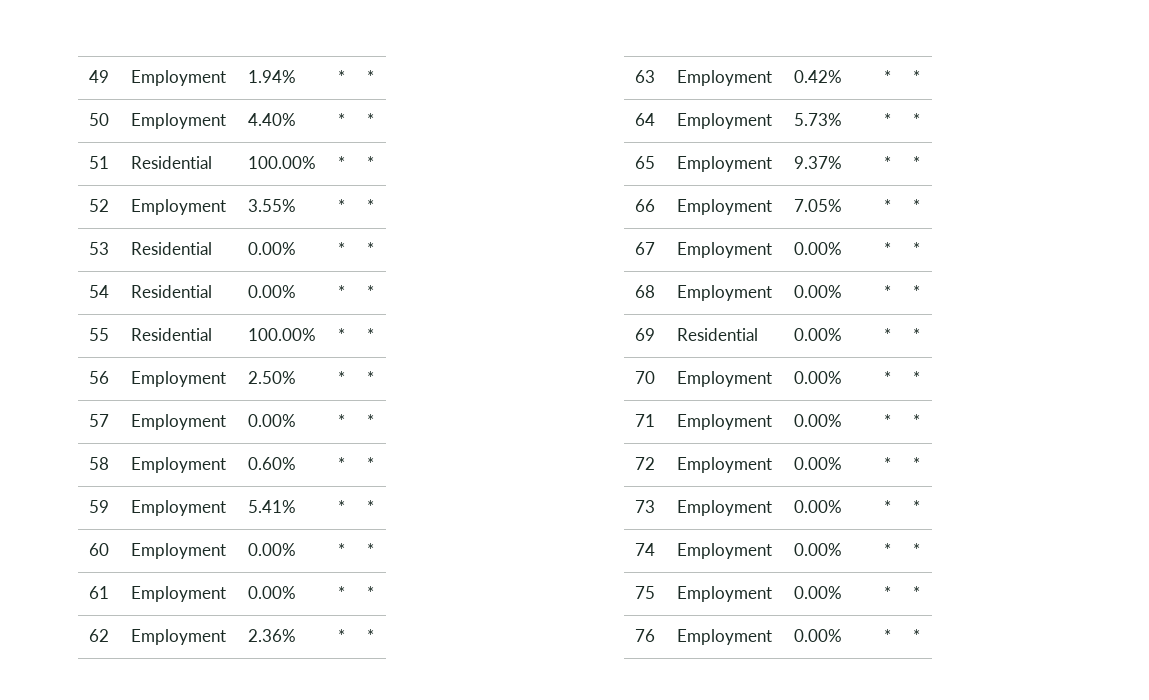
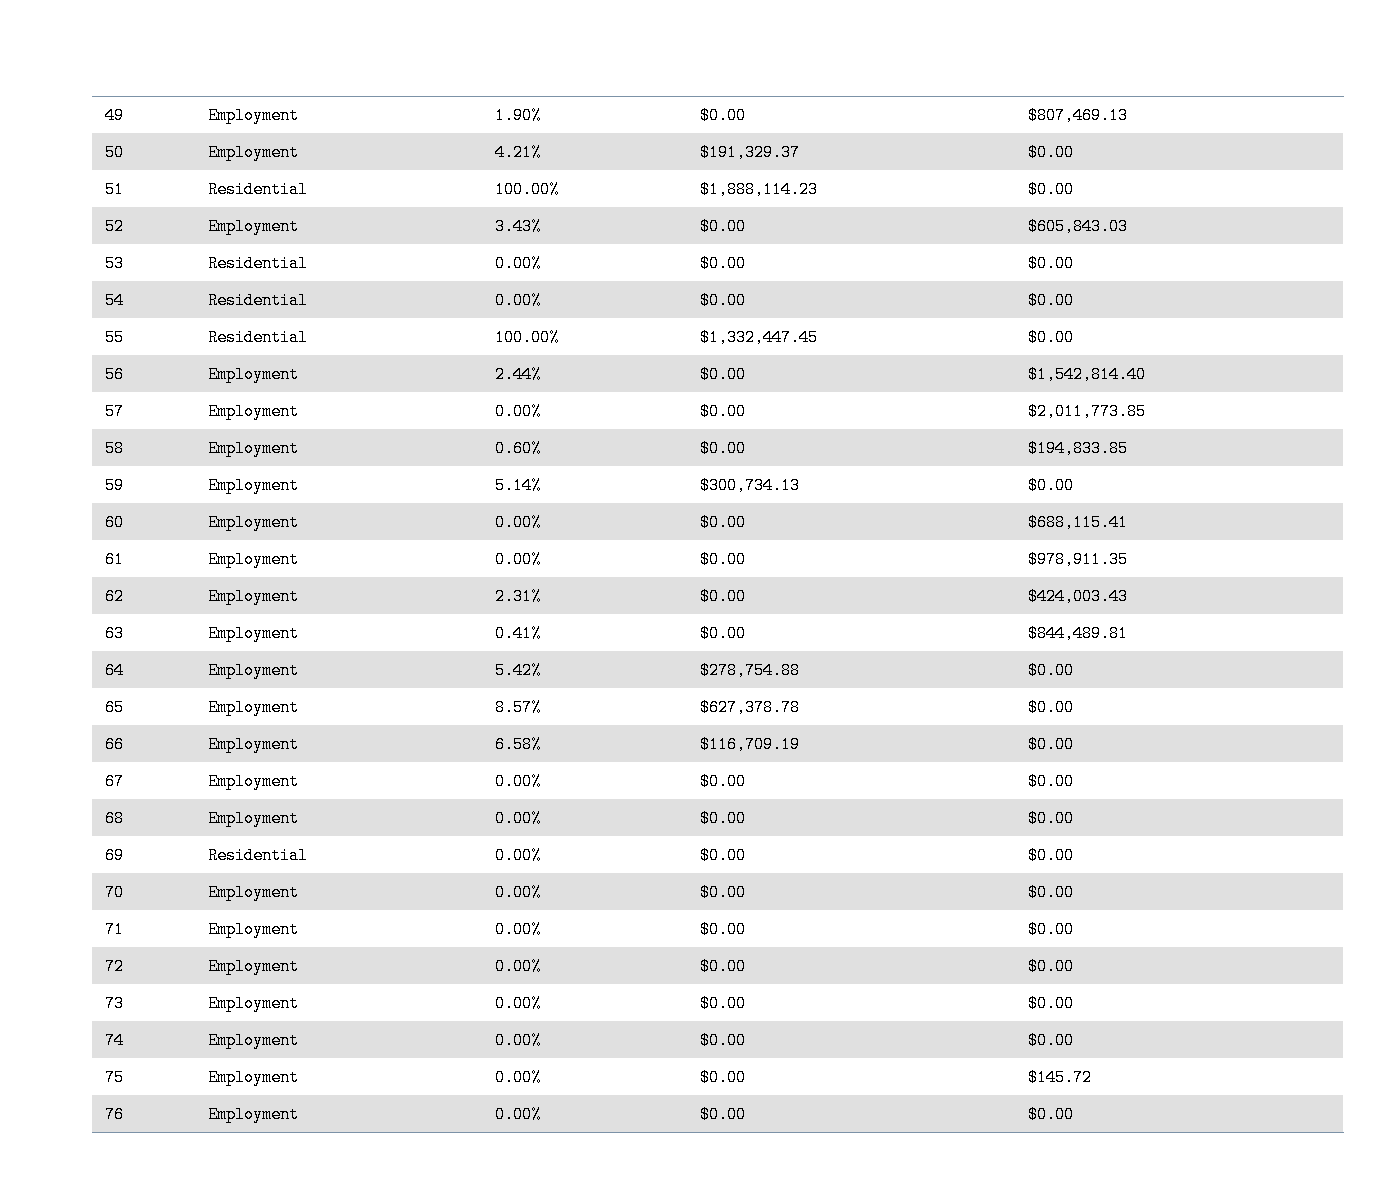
- 49 | Employment | 1.94% | * | *
+ 49 | Employment | 1.90% | $0.00 | $807,469.13
- 50 | Employment | 4.40% | * | *
+ 50 | Employment | 4.21% | $191,329.37 | $0.00
- 51 | Residential | 100.00% | * | *
+ 51 | Residential | 100.00% | $1,888,114.23 | $0.00
- 52 | Employment | 3.55% | * | *
+ 52 | Employment | 3.43% | $0.00 | $605,843.03
- 53 | Residential | 0.00% | * | *
+ 53 | Residential | 0.00% | $0.00 | $0.00
- 54 | Residential | 0.00% | * | *
+ 54 | Residential | 0.00% | $0.00 | $0.00
- 55 | Residential | 100.00% | * | *
+ 55 | Residential | 100.00% | $1,332,447.45 | $0.00
- 56 | Employment | 2.50% | * | *
+ 56 | Employment | 2.44% | $0.00 | $1,542,814.40
- 57 | Employment | 0.00% | * | *
+ 57 | Employment | 0.00% | $0.00 | $2,011,773.85
- 58 | Employment | 0.60% | * | *
+ 58 | Employment | 0.60% | $0.00 | $194,833.85
- 59 | Employment | 5.41% | * | *
+ 59 | Employment | 5.14% | $300,734.13 | $0.00
- 60 | Employment | 0.00% | * | *
+ 60 | Employment | 0.00% | $0.00 | $688,115.41
- 61 | Employment | 0.00% | * | *
+ 61 | Employment | 0.00% | $0.00 | $978,911.35
- 62 | Employment | 2.36% | * | *
+ 62 | Employment | 2.31% | $0.00 | $424,003.43
- 63 | Employment | 0.42% | * | *
+ 63 | Employment | 0.41% | $0.00 | $844,489.81
- 64 | Employment | 5.73% | * | *
+ 64 | Employment | 5.42% | $278,754.88 | $0.00
- 65 | Employment | 9.37% | * | *
+ 65 | Employment | 8.57% | $627,378.78 | $0.00
- 66 | Employment | 7.05% | * | *
+ 66 | Employment | 6.58% | $116,709.19 | $0.00
- 67 | Employment | 0.00% | * | *
+ 67 | Employment | 0.00% | $0.00 | $0.00
- 68 | Employment | 0.00% | * | *
+ 68 | Employment | 0.00% | $0.00 | $0.00
- 69 | Residential | 0.00% | * | *
+ 69 | Residential | 0.00% | $0.00 | $0.00
- 70 | Employment | 0.00% | * | *
+ 70 | Employment | 0.00% | $0.00 | $0.00
- 71 | Employment | 0.00% | * | *
+ 71 | Employment | 0.00% | $0.00 | $0.00
- 72 | Employment | 0.00% | * | *
+ 72 | Employment | 0.00% | $0.00 | $0.00
- 73 | Employment | 0.00% | * | *
+ 73 | Employment | 0.00% | $0.00 | $0.00
- 74 | Employment | 0.00% | * | *
+ 74 | Employment | 0.00% | $0.00 | $0.00
- 75 | Employment | 0.00% | * | *
+ 75 | Employment | 0.00% | $0.00 | $145.72
- 76 | Employment | 0.00% | * | *
+ 76 | Employment | 0.00% | $0.00 | $0.00

